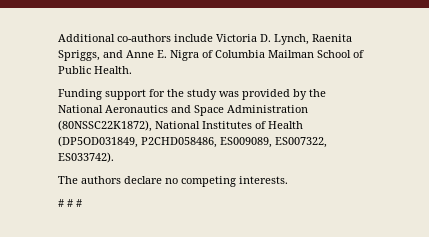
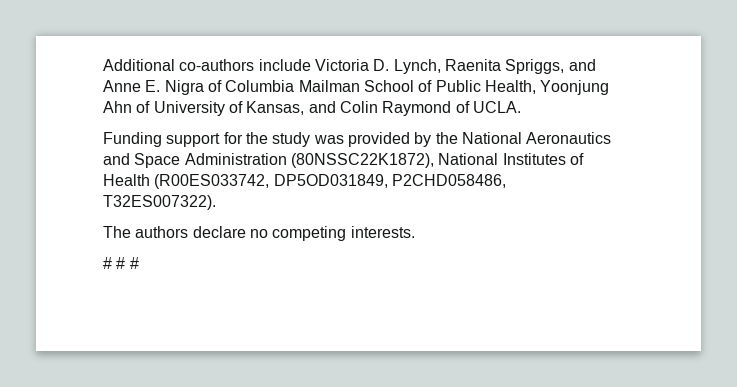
- Additional co-authors include Victoria D. Lynch, Raenita Spriggs, and Anne E. Nigra of Columbia Mailman School of Public Health.
+ Additional co-authors include Victoria D. Lynch, Raenita Spriggs, and Anne E. Nigra of Columbia Mailman School of Public Health, Yoonjung Ahn of University of Kansas, and Colin Raymond of UCLA.
- Funding support for the study was provided by the National Aeronautics and Space Administration (80NSSC22K1872), National Institutes of Health (DP5OD031849, P2CHD058486, ES009089, ES007322, ES033742).
+ Funding support for the study was provided by the National Aeronautics and Space Administration (80NSSC22K1872), National Institutes of Health (R00ES033742, DP5OD031849, P2CHD058486, T32ES007322).

